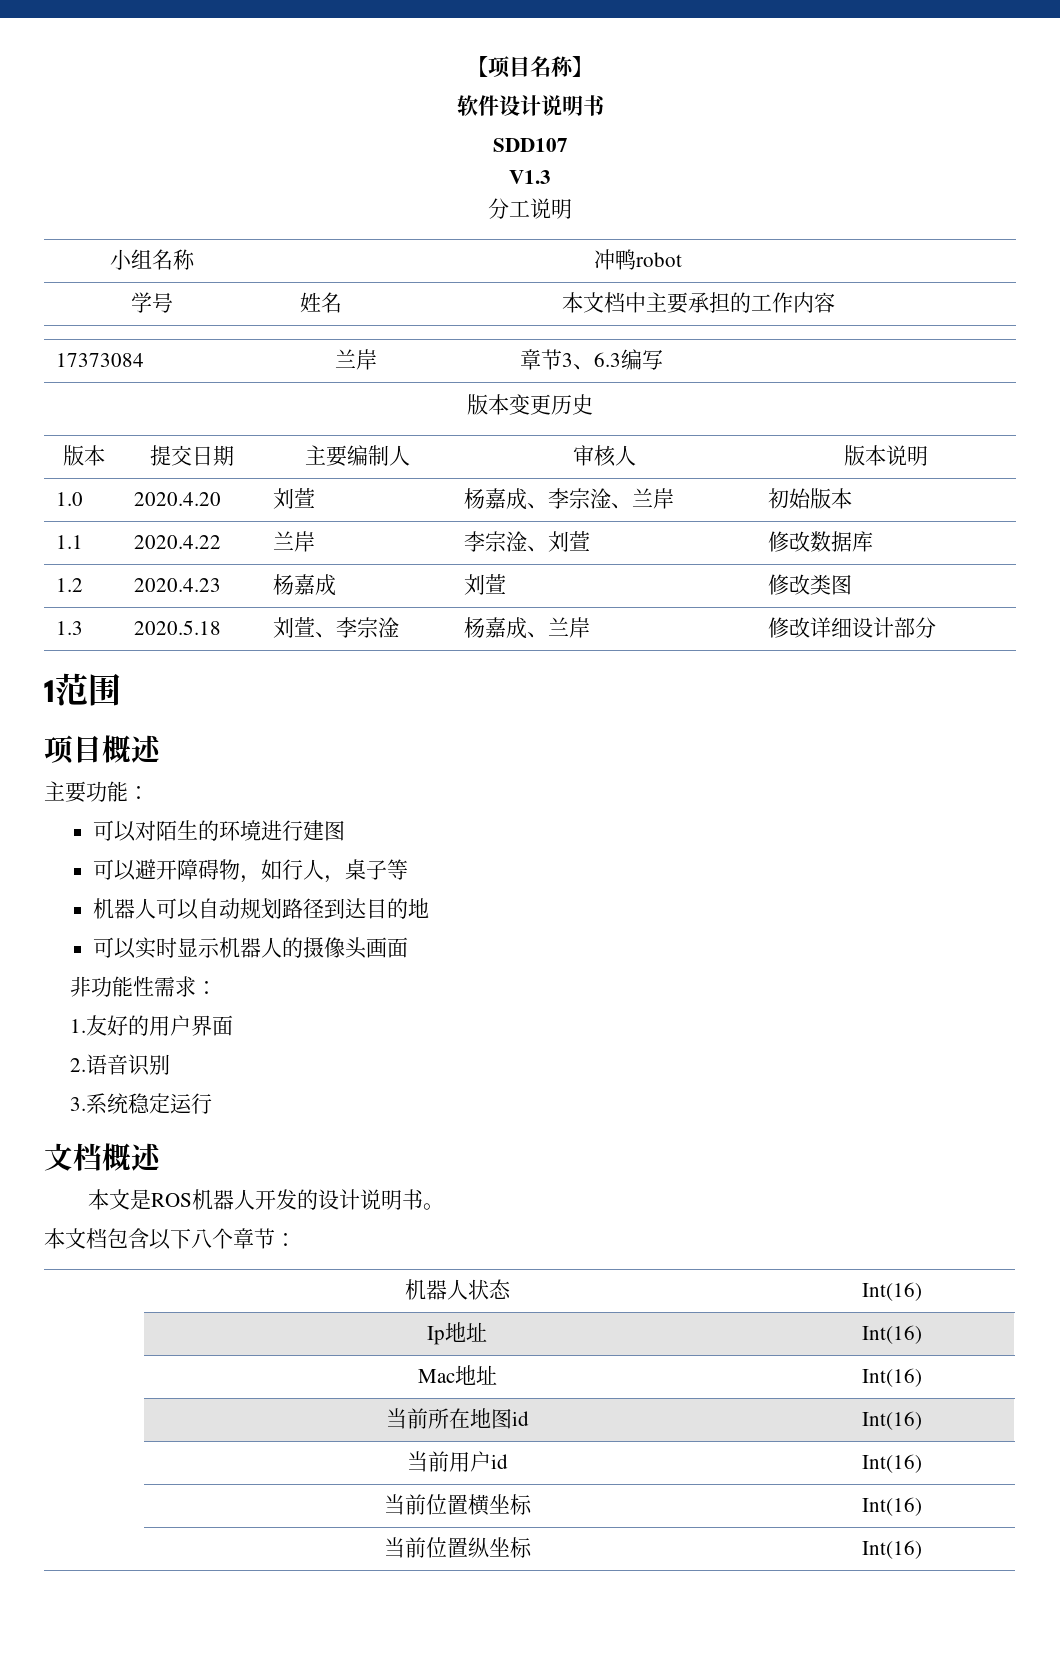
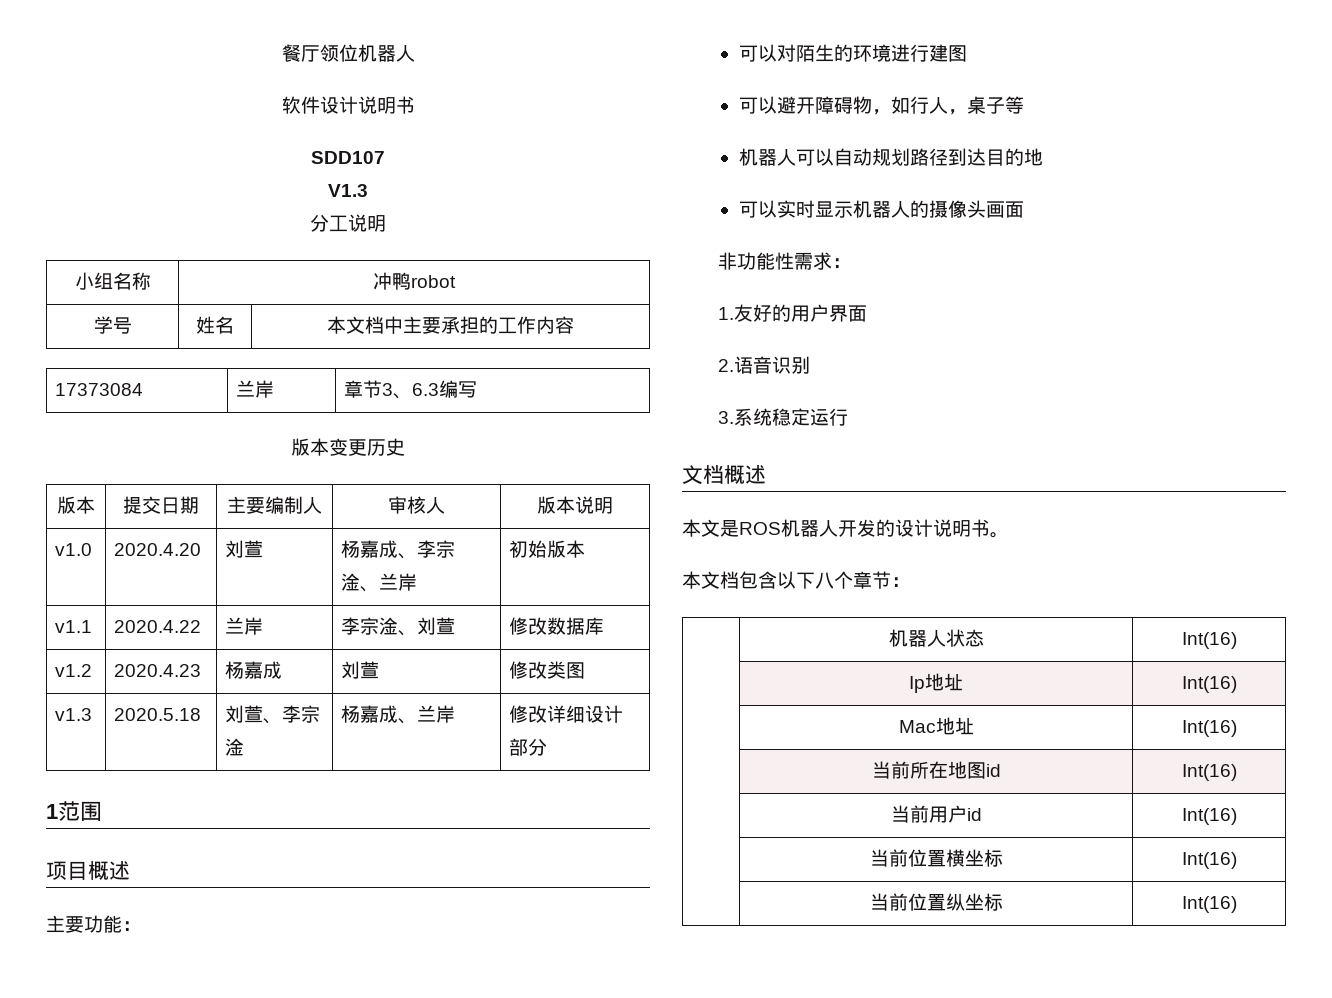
- 【项目名称】
+ 餐厅领位机器人
- 1.0 | 2020.4.20 | 刘萱 | 杨嘉成、李宗淦、兰岸 | 初始版本
+ v1.0 | 2020.4.20 | 刘萱 | 杨嘉成、李宗淦、兰岸 | 初始版本
- 1.1 | 2020.4.22 | 兰岸 | 李宗淦、刘萱 | 修改数据库
+ v1.1 | 2020.4.22 | 兰岸 | 李宗淦、刘萱 | 修改数据库
- 1.2 | 2020.4.23 | 杨嘉成 | 刘萱 | 修改类图
+ v1.2 | 2020.4.23 | 杨嘉成 | 刘萱 | 修改类图
- 1.3 | 2020.5.18 | 刘萱、李宗淦 | 杨嘉成、兰岸 | 修改详细设计部分
+ v1.3 | 2020.5.18 | 刘萱、李宗淦 | 杨嘉成、兰岸 | 修改详细设计部分

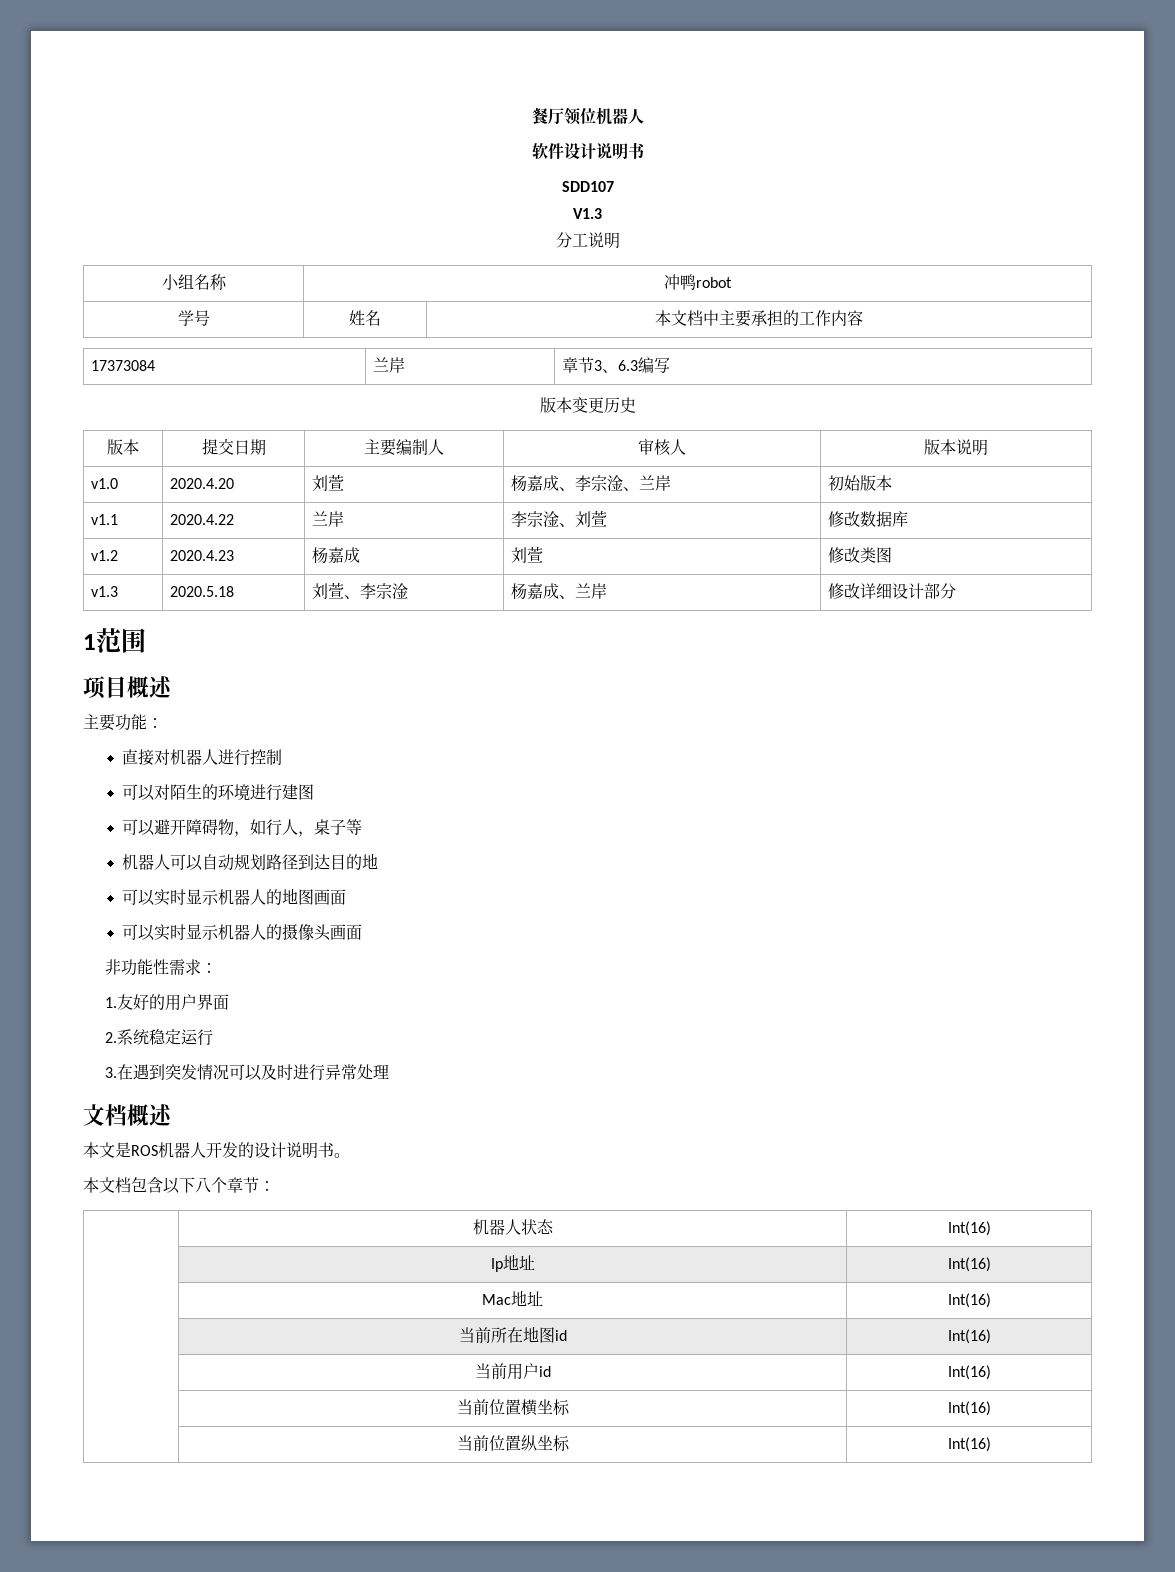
+ 直接对机器人进行控制
+ 可以实时显示机器人的地图画面
- 2.语音识别
- 3.系统稳定运行
+ 2.系统稳定运行
+ 3.在遇到突发情况可以及时进行异常处理

